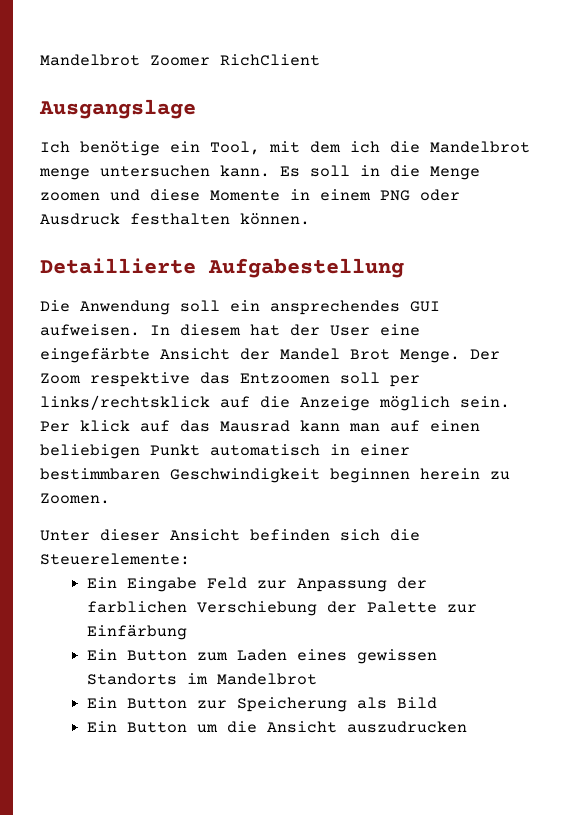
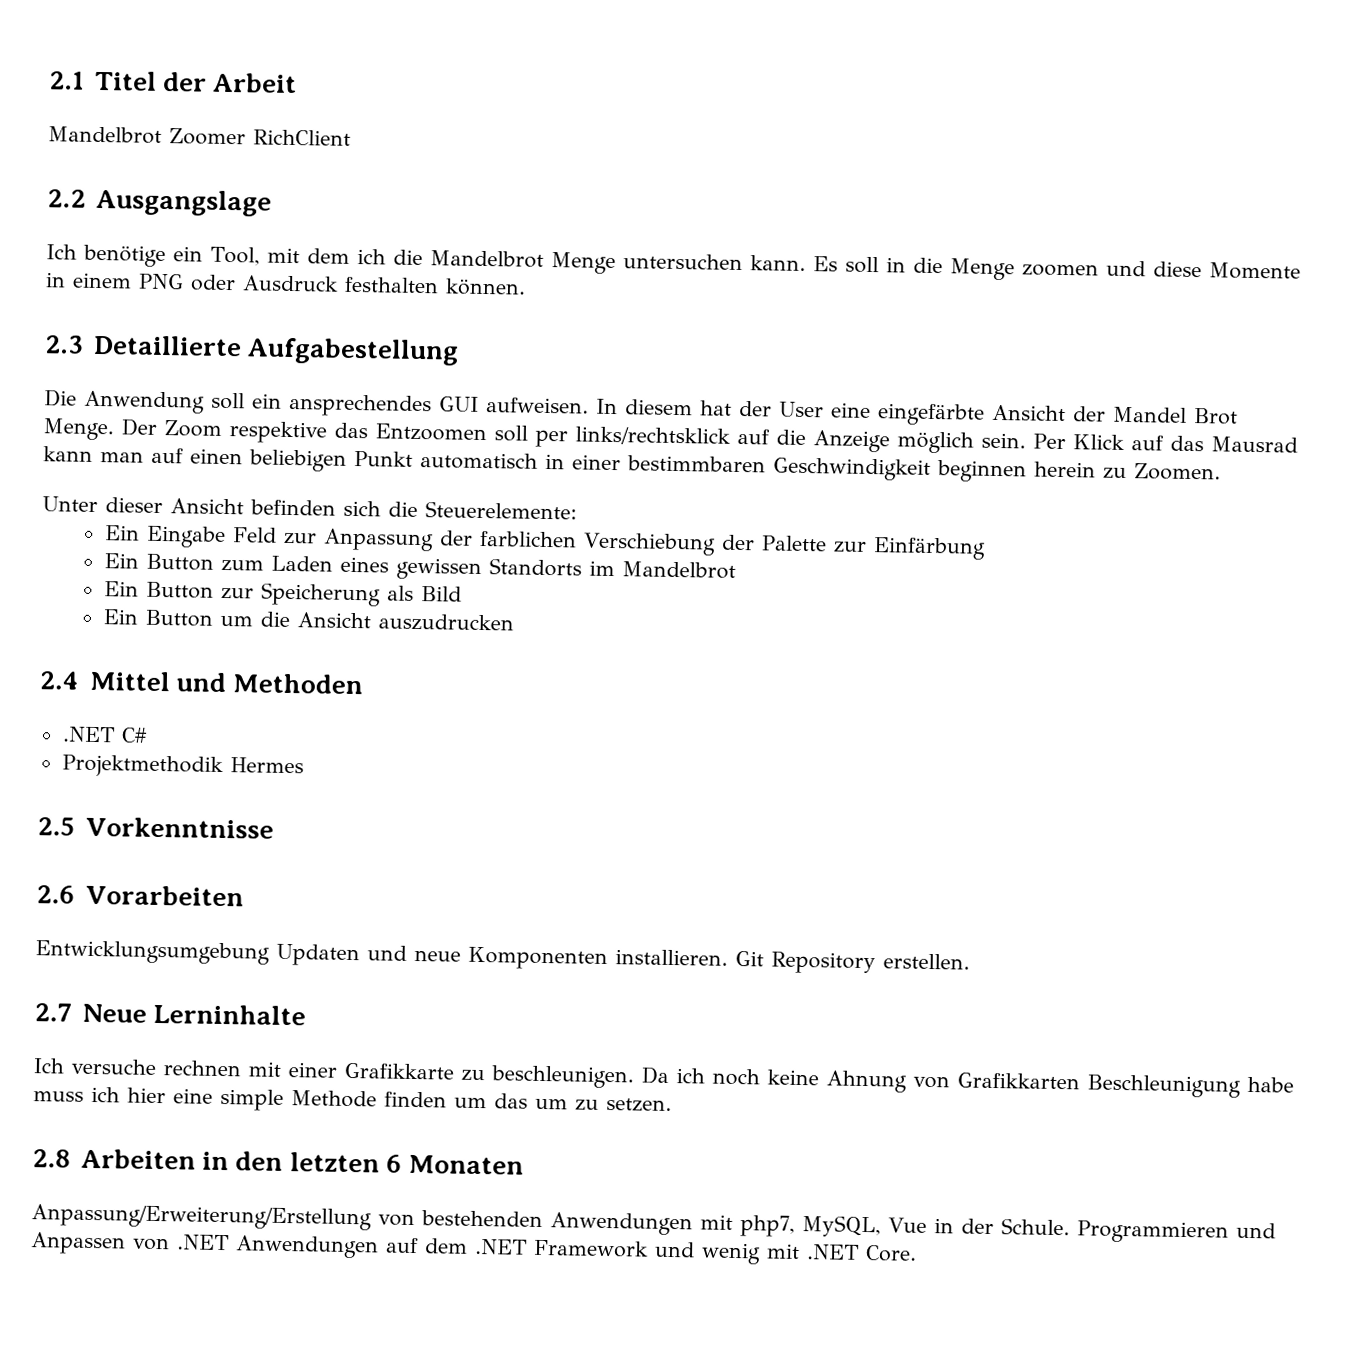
+ 2.1 Titel der Arbeit
- Ausgangslage
+ 2.2 Ausgangslage
- Ich benötige ein Tool, mit dem ich die Mandelbrot menge untersuchen kann.
+ Ich benötige ein Tool, mit dem ich die Mandelbrot Menge untersuchen kann.
- Detaillierte Aufgabestellung
+ 2.3 Detaillierte Aufgabestellung
- Per klick auf das Mausrad kann man auf einen beliebigen Punkt automatisch in einer bestimmbaren Geschwindigkeit beginnen herein zu Zoomen.
+ Per Klick auf das Mausrad kann man auf einen beliebigen Punkt automatisch in einer bestimmbaren Geschwindigkeit beginnen herein zu Zoomen.
+ 2.4 Mittel und Methoden
+ .NET C#
+ Projektmethodik Hermes
+ 2.5 Vorkenntnisse
+ 2.6 Vorarbeiten
+ Entwicklungsumgebung Updaten und neue Komponenten installieren. Git Repository erstellen.
+ 2.7 Neue Lerninhalte
+ Ich versuche rechnen mit einer Grafikkarte zu beschleunigen. Da ich noch keine Ahnung von Grafikkarten Beschleunigung habe muss ich hier eine simple Methode finden um das um zu setzen.
+ 2.8 Arbeiten in den letzten 6 Monaten
+ Anpassung/Erweiterung/Erstellung von bestehenden Anwendungen mit php7, MySQL, Vue in der Schule. Programmieren und Anpassen von .NET Anwendungen auf dem .NET Framework und wenig mit .NET Core.

